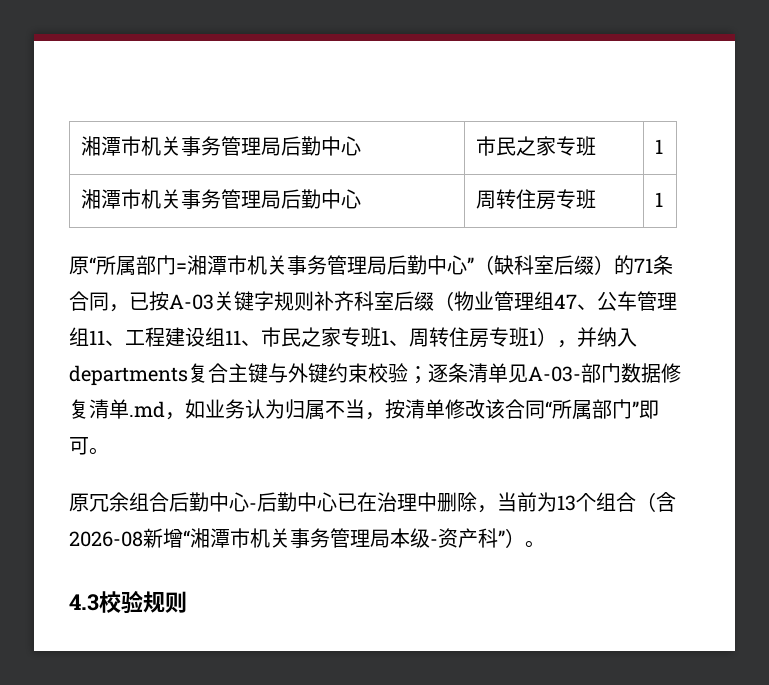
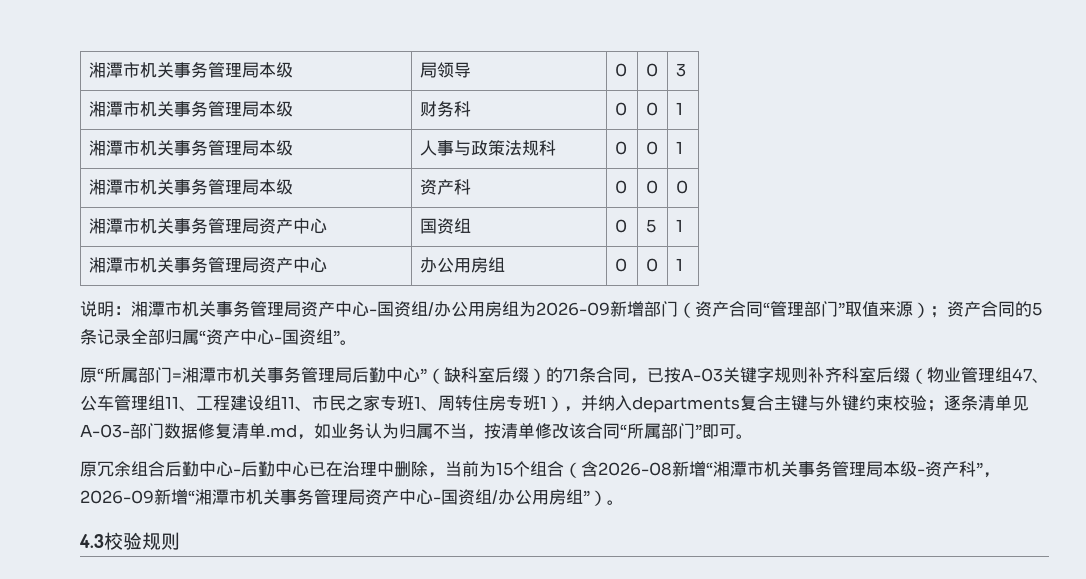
- 湘潭市机关事务管理局后勤中心 | 市民之家专班 | 1
- 湘潭市机关事务管理局后勤中心 | 周转住房专班 | 1
+ 湘潭市机关事务管理局本级 | 局领导 | 0 | 0 | 3
+ 湘潭市机关事务管理局本级 | 财务科 | 0 | 0 | 1
+ 湘潭市机关事务管理局本级 | 人事与政策法规科 | 0 | 0 | 1
+ 湘潭市机关事务管理局本级 | 资产科 | 0 | 0 | 0
+ 湘潭市机关事务管理局资产中心 | 国资组 | 0 | 5 | 1
+ 湘潭市机关事务管理局资产中心 | 办公用房组 | 0 | 0 | 1
+ 说明：湘潭市机关事务管理局资产中心-国资组/办公用房组为2026-09新增部门（资产合同“管理部门”取值来源）；资产合同的5条记录全部归属“资产中心-国资组”。
- 原冗余组合后勤中心-后勤中心已在治理中删除，当前为13个组合（含2026-08新增“湘潭市机关事务管理局本级-资产科”）。
+ 原冗余组合后勤中心-后勤中心已在治理中删除，当前为15个组合（含2026-08新增“湘潭市机关事务管理局本级-资产科”，2026-09新增“湘潭市机关事务管理局资产中心-国资组/办公用房组”）。

